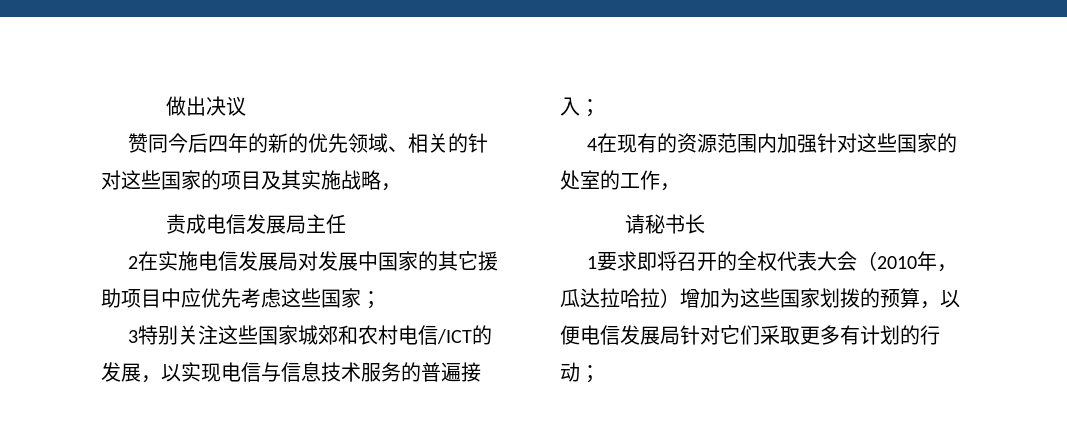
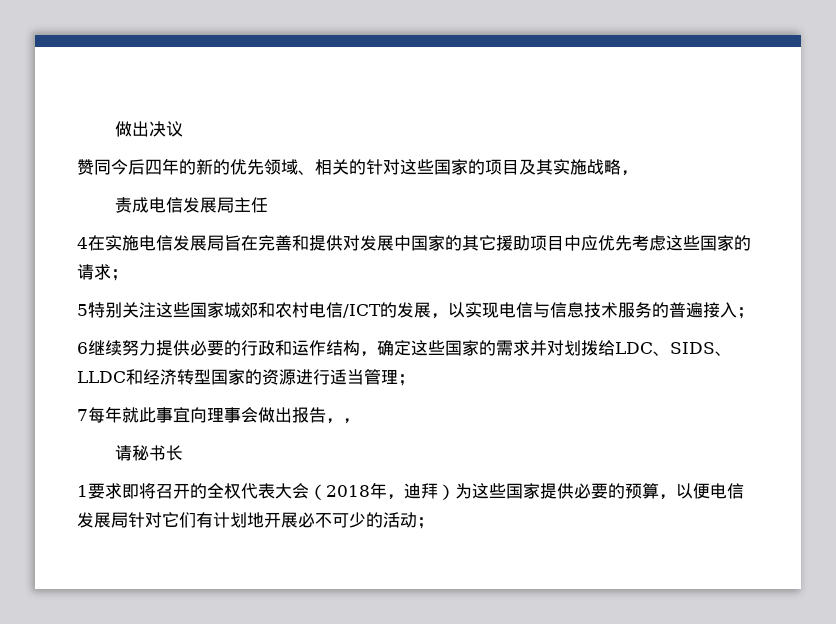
- 2在实施电信发展局对发展中国家的其它援助项目中应优先考虑这些国家；
- 3特别关注这些国家城郊和农村电信/ICT的发展，以实现电信与信息技术服务的普遍接入；
+ 4在实施电信发展局旨在完善和提供对发展中国家的其它援助项目中应优先考虑这些国家的请求；
+ 5特别关注这些国家城郊和农村电信/ICT的发展，以实现电信与信息技术服务的普遍接入；
- 4在现有的资源范围内加强针对这些国家的处室的工作，
+ 6继续努力提供必要的行政和运作结构，确定这些国家的需求并对划拨给LDC、SIDS、LLDC和经济转型国家的资源进行适当管理；
+ 7每年就此事宜向理事会做出报告，，
- 1要求即将召开的全权代表大会（2010年，瓜达拉哈拉）增加为这些国家划拨的预算，以便电信发展局针对它们采取更多有计划的行动；
+ 1要求即将召开的全权代表大会（2018年，迪拜）为这些国家提供必要的预算，以便电信发展局针对它们有计划地开展必不可少的活动；

